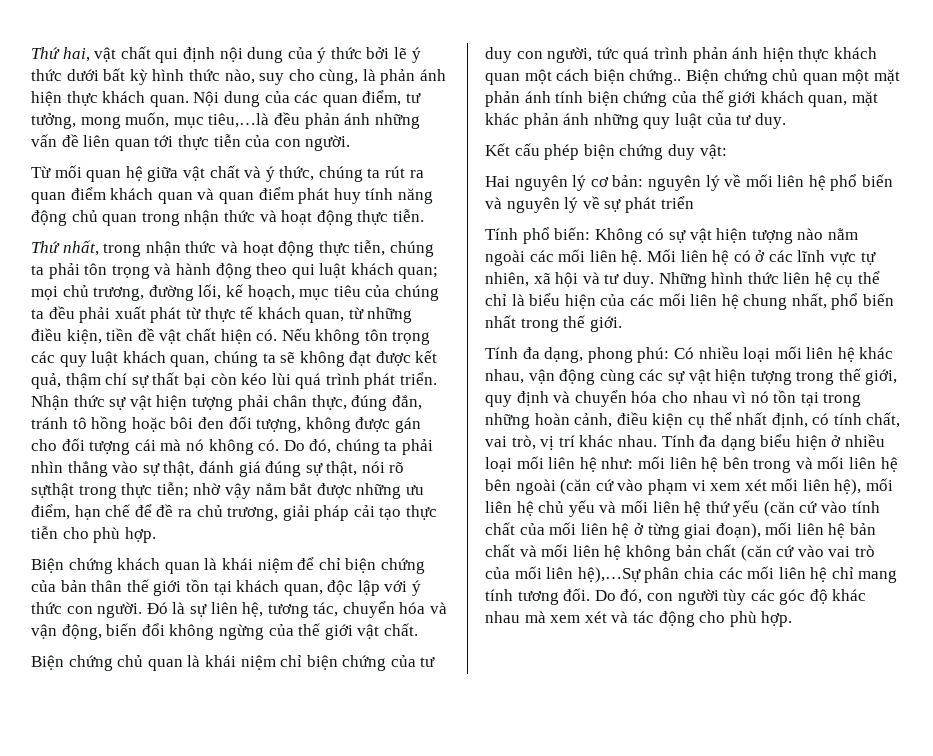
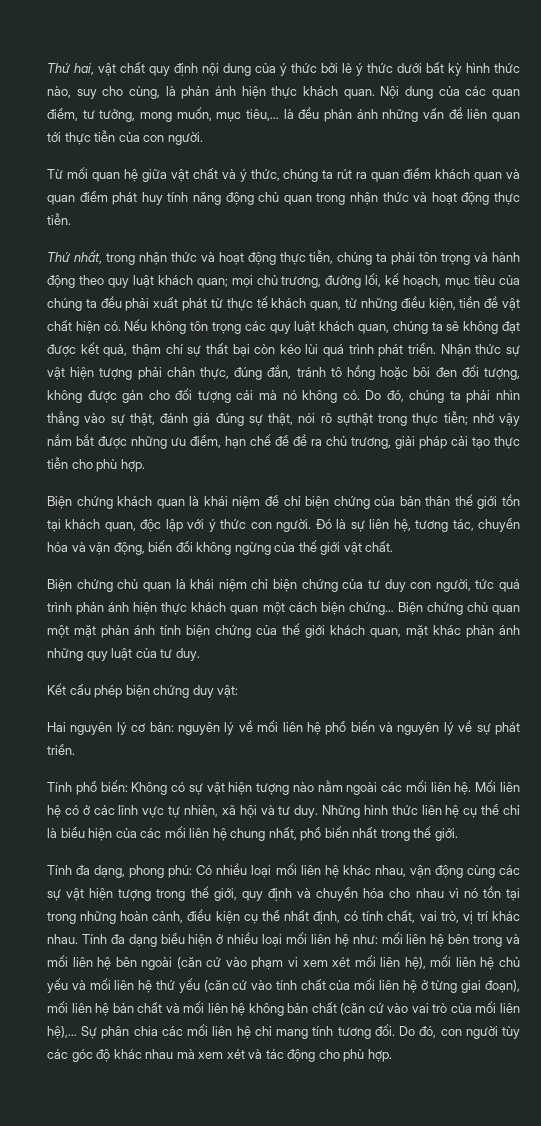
- Thứ hai, vật chất qui định nội dung của ý thức bởi lẽ ý thức dưới bất kỳ hình thức nào, suy cho cùng, là phản ánh hiện thực khách quan.
+ Thứ hai, vật chất quy định nội dung của ý thức bởi lẽ ý thức dưới bất kỳ hình thức nào, suy cho cùng, là phản ánh hiện thực khách quan.
- Nội dung của các quan điểm, tư tưởng, mong muốn, mục tiêu,…là đều phản ánh những vấn đề liên quan tới thực tiễn của con người.
+ Nội dung của các quan điểm, tư tưởng, mong muốn, mục tiêu,… là đều phản ánh những vấn đề liên quan tới thực tiễn của con người.
- Thứ nhất, trong nhận thức và hoạt động thực tiễn, chúng ta phải tôn trọng và hành động theo qui luật khách quan; mọi chủ trương, đường lối, kế hoạch, mục tiêu của chúng ta đều phải xuất phát từ thực tế khách quan, từ những điều kiện, tiền đề vật chất hiện có.
+ Thứ nhất, trong nhận thức và hoạt động thực tiễn, chúng ta phải tôn trọng và hành động theo quy luật khách quan; mọi chủ trương, đường lối, kế hoạch, mục tiêu của chúng ta đều phải xuất phát từ thực tế khách quan, từ những điều kiện, tiền đề vật chất hiện có.
- Biện chứng chủ quan là khái niệm chỉ biện chứng của tư duy con người, tức quá trình phản ánh hiện thực khách quan một cách biện chứng..
+ Biện chứng chủ quan là khái niệm chỉ biện chứng của tư duy con người, tức quá trình phản ánh hiện thực khách quan một cách biện chứng…
- Hai nguyên lý cơ bản: nguyên lý về mối liên hệ phổ biến và nguyên lý về sự phát triển
+ Hai nguyên lý cơ bản: nguyên lý về mối liên hệ phổ biến và nguyên lý về sự phát triển.
- mối liên hệ bên trong và mối liên hệ bên ngoài (căn cứ vào phạm vi xem xét mối liên hệ), mối liên hệ chủ yếu và mối liên hệ thứ yếu (căn cứ vào tính chất của mối liên hệ ở từng giai đoạn), mối liên hệ bản chất và mối liên hệ không bản chất (căn cứ vào vai trò của mối liên hệ),…Sự phân chia các mối liên hệ chỉ mang tính tương đối.
+ mối liên hệ bên trong và mối liên hệ bên ngoài (căn cứ vào phạm vi xem xét mối liên hệ), mối liên hệ chủ yếu và mối liên hệ thứ yếu (căn cứ vào tính chất của mối liên hệ ở từng giai đoạn), mối liên hệ bản chất và mối liên hệ không bản chất (căn cứ vào vai trò của mối liên hệ),… Sự phân chia các mối liên hệ chỉ mang tính tương đối.

